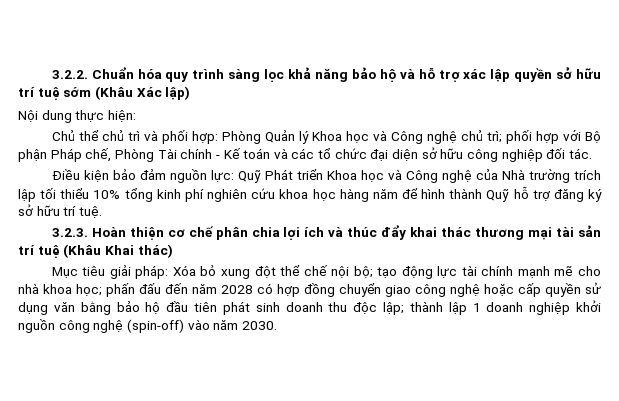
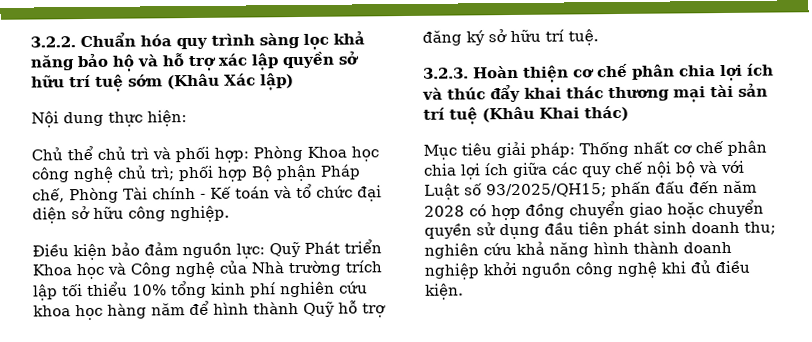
- Chủ thể chủ trì và phối hợp: Phòng Quản lý Khoa học và Công nghệ chủ trì; phối hợp với Bộ phận Pháp chế, Phòng Tài chính - Kế toán và các tổ chức đại diện sở hữu công nghiệp đối tác.
+ Chủ thể chủ trì và phối hợp: Phòng Khoa học công nghệ chủ trì; phối hợp Bộ phận Pháp chế, Phòng Tài chính - Kế toán và tổ chức đại diện sở hữu công nghiệp.
- Mục tiêu giải pháp: Xóa bỏ xung đột thể chế nội bộ; tạo động lực tài chính mạnh mẽ cho nhà khoa học; phấn đấu đến năm 2028 có hợp đồng chuyển giao công nghệ hoặc cấp quyền sử dụng văn bằng bảo hộ đầu tiên phát sinh doanh thu độc lập; thành lập 1 doanh nghiệp khởi nguồn công nghệ (spin-off) vào năm 2030.
+ Mục tiêu giải pháp: Thống nhất cơ chế phân chia lợi ích giữa các quy chế nội bộ và với Luật số 93/2025/QH15; phấn đấu đến năm 2028 có hợp đồng chuyển giao hoặc chuyển quyền sử dụng đầu tiên phát sinh doanh thu; nghiên cứu khả năng hình thành doanh nghiệp khởi nguồn công nghệ khi đủ điều kiện.

